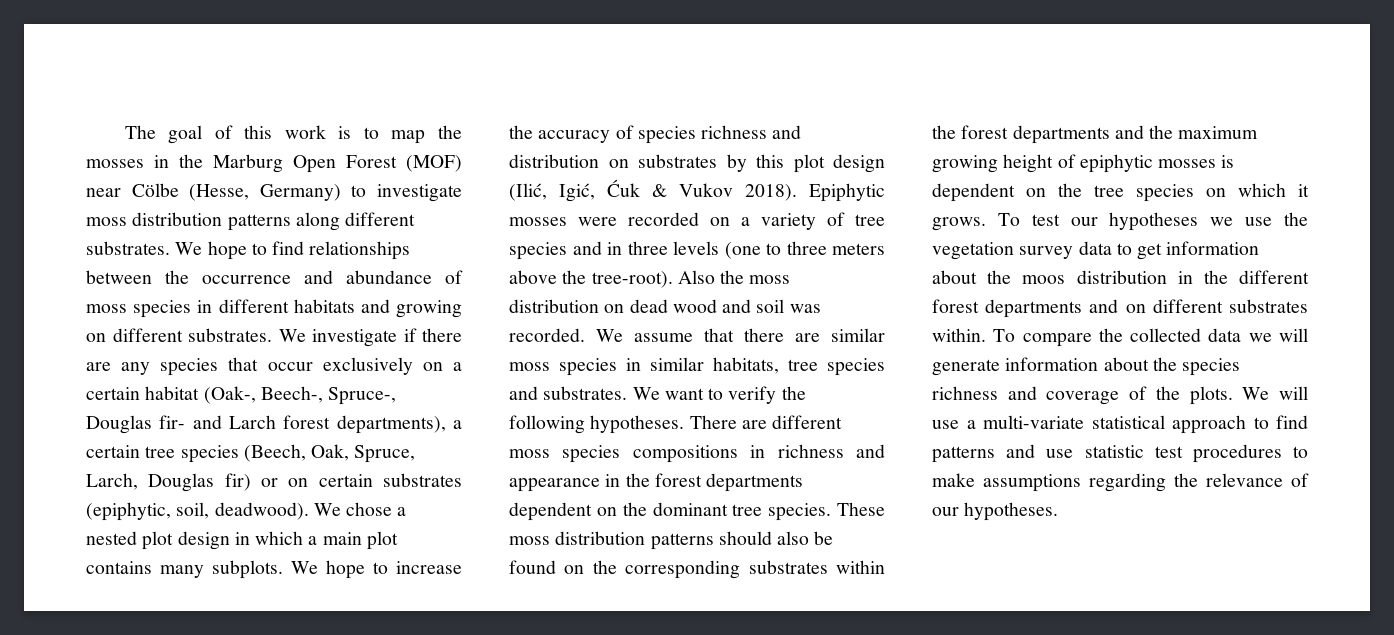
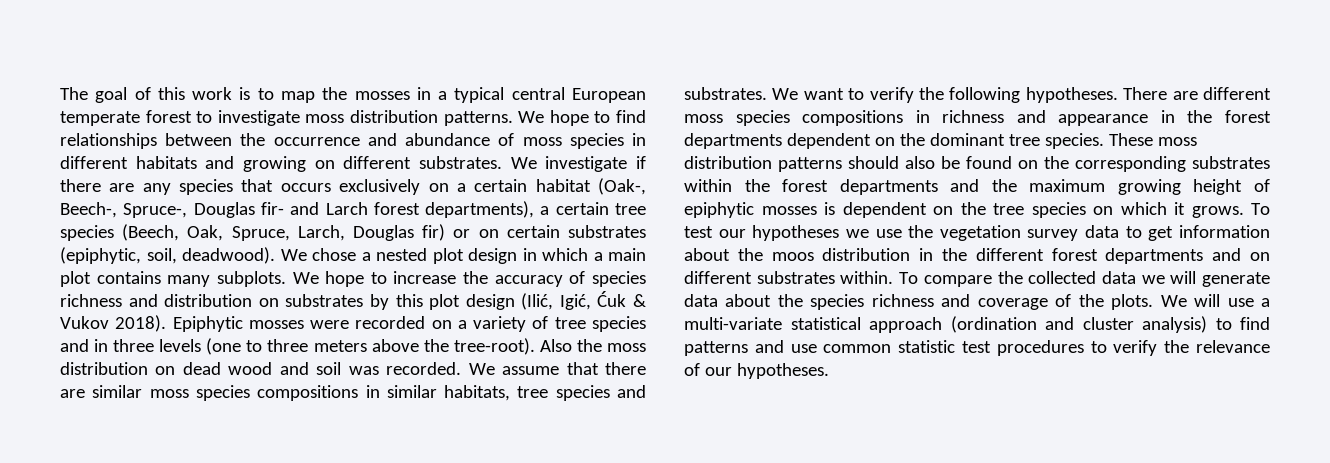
- The goal of this work is to map the mosses in the Marburg Open Forest (MOF) near Cölbe (Hesse, Germany) to investigate moss distribution patterns along different substrates.
+ The goal of this work is to map the mosses in a typical central European temperate forest to investigate moss distribution patterns.
- We investigate if there are any species that occur exclusively on a certain habitat (Oak-, Beech-, Spruce-, Douglas fir- and Larch forest departments), a certain tree species (Beech, Oak, Spruce, Larch, Douglas fir) or on certain substrates (epiphytic, soil, deadwood).
+ We investigate if there are any species that occurs exclusively on a certain habitat (Oak-, Beech-, Spruce-, Douglas fir- and Larch forest departments), a certain tree species (Beech, Oak, Spruce, Larch, Douglas fir) or on certain substrates (epiphytic, soil, deadwood).
- We assume that there are similar moss species in similar habitats, tree species and substrates.
+ We assume that there are similar moss species compositions in similar habitats, tree species and substrates.
- To compare the collected data we will generate information about the species richness and coverage of the plots.
+ To compare the collected data we will generate data about the species richness and coverage of the plots.
- We will use a multi-variate statistical approach to find patterns and use statistic test procedures to make assumptions regarding the relevance of our hypotheses.
+ We will use a multi-variate statistical approach (ordination and cluster analysis) to find patterns and use common statistic test procedures to verify the relevance of our hypotheses.

